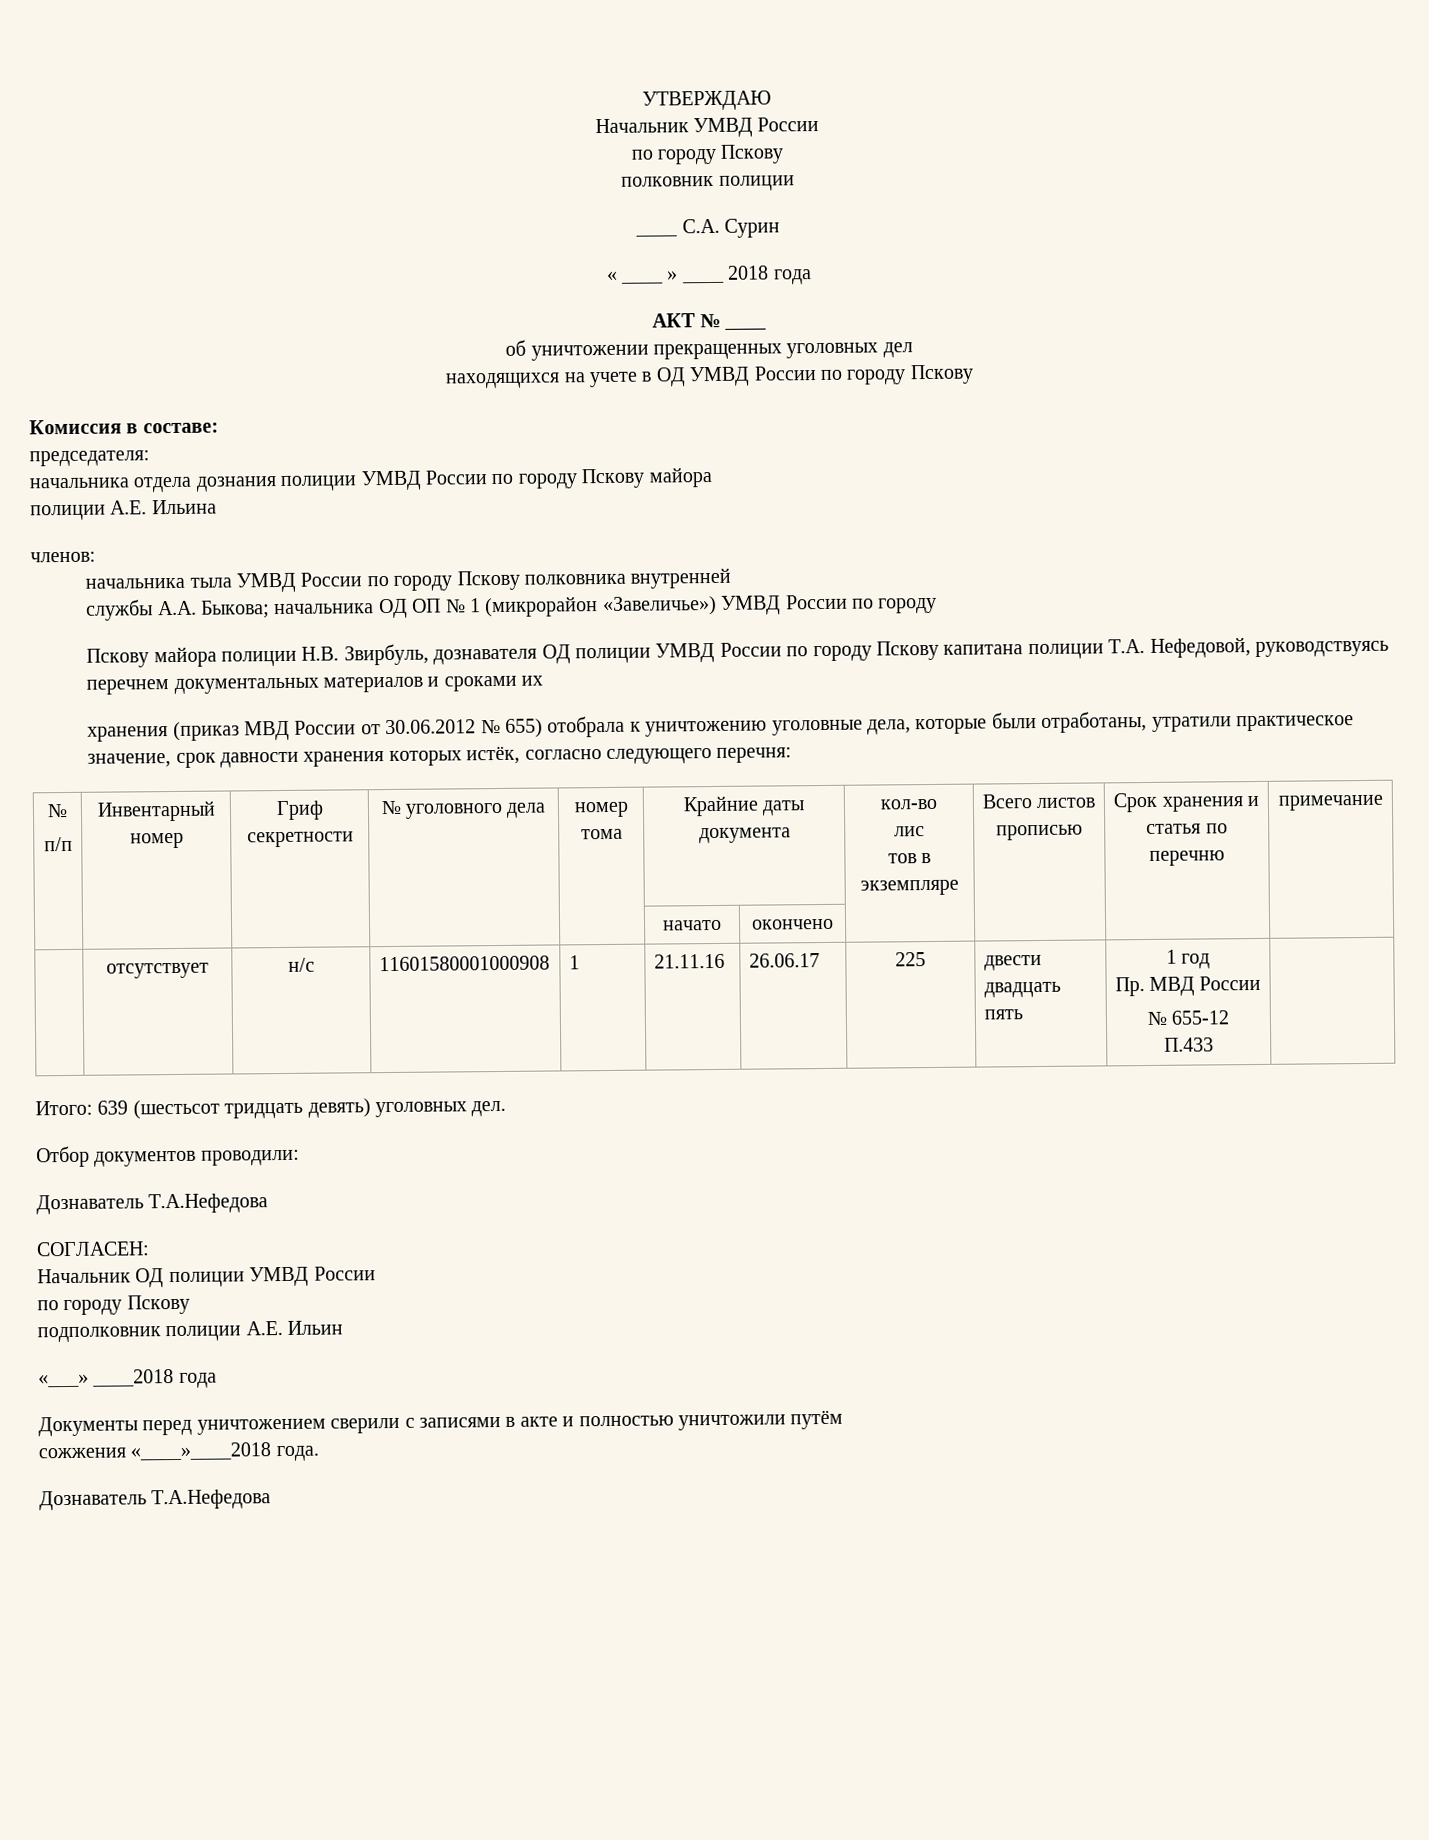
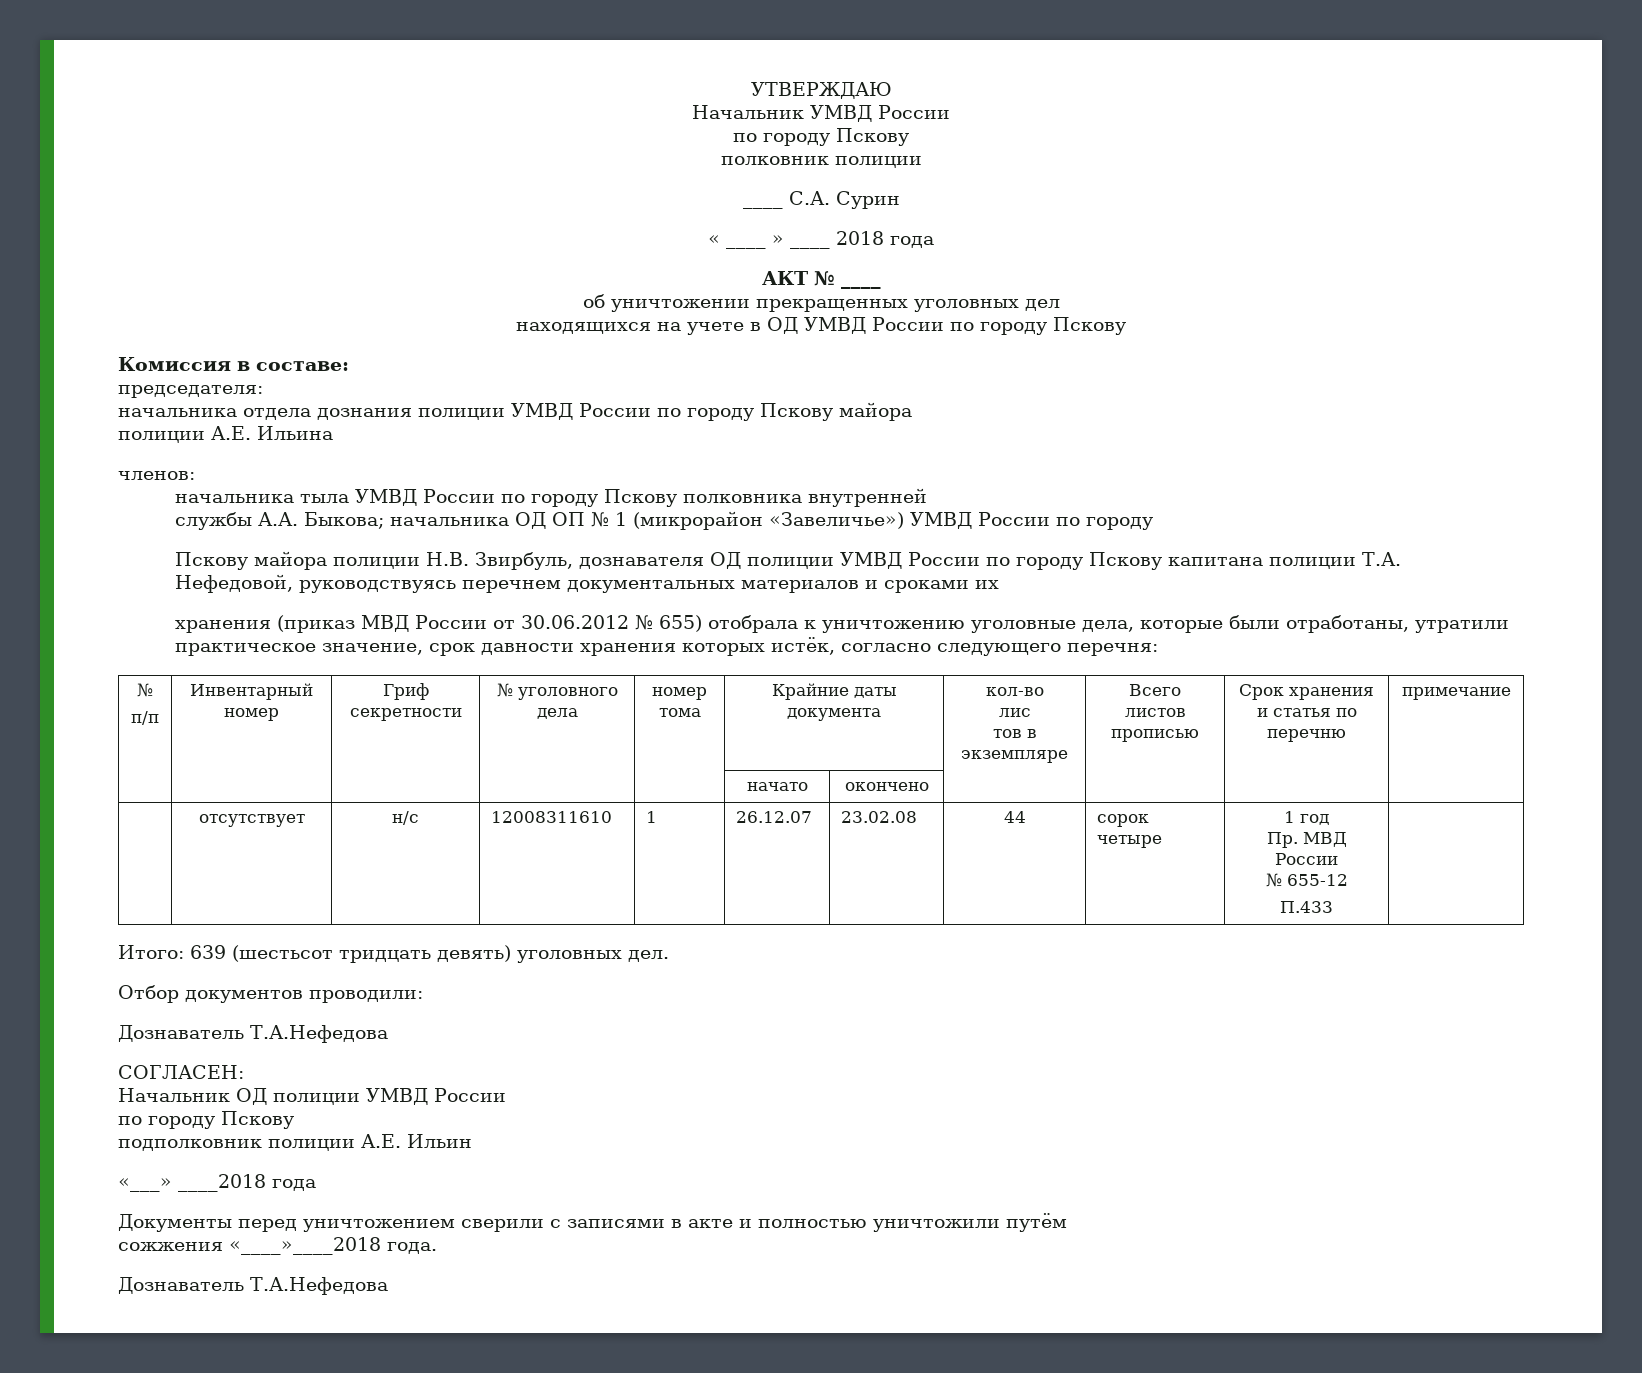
- | отсутствует | н/с | 11601580001000908 | 1 | 21.11.16 | 26.06.17 | 225 | двести двадцать пять | 1 год
+ | отсутствует | н/с | 12008311610 | 1 | 26.12.07 | 23.02.08 | 44 | сорок четыре | 1 год

